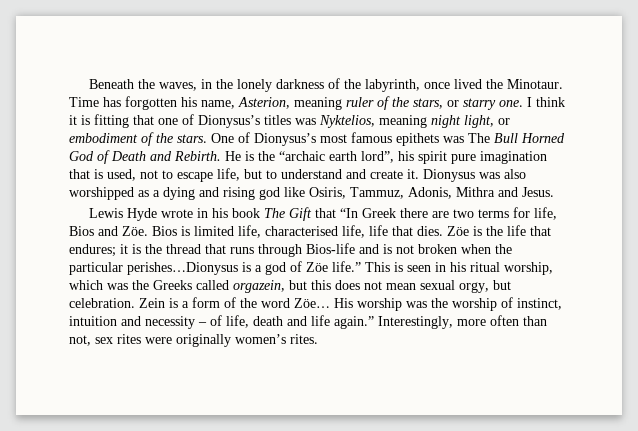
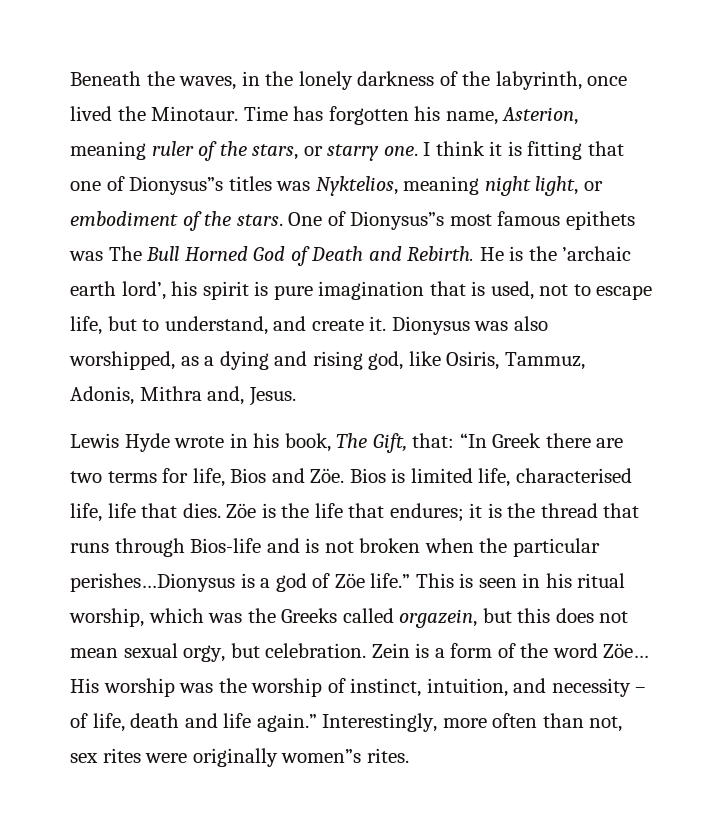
- I think it is fitting that one of Dionysus’s titles was Nyktelios, meaning night light, or embodiment of the stars.
+ I think it is fitting that one of Dionysus”s titles was Nyktelios, meaning night light, or embodiment of the stars.
- One of Dionysus’s most famous epithets was The Bull Horned God of Death and Rebirth.
+ One of Dionysus”s most famous epithets was The Bull Horned God of Death and Rebirth.
- He is the “archaic earth lord”, his spirit pure imagination that is used, not to escape life, but to understand and create it.
+ He is the ’archaic earth lord’, his spirit is pure imagination that is used, not to escape life, but to understand, and create it.
- Dionysus was also worshipped as a dying and rising god like Osiris, Tammuz, Adonis, Mithra and Jesus.
+ Dionysus was also worshipped, as a dying and rising god, like Osiris, Tammuz, Adonis, Mithra and, Jesus.
- Lewis Hyde wrote in his book The Gift that “In Greek there are two terms for life, Bios and Zöe. Bios is limited life, characterised life, life that dies.
+ Lewis Hyde wrote in his book, The Gift, that: “In Greek there are two terms for life, Bios and Zöe. Bios is limited life, characterised life, life that dies.
- His worship was the worship of instinct, intuition and necessity – of life, death and life again.”
+ His worship was the worship of instinct, intuition, and necessity – of life, death and life again.”
- Interestingly, more often than not, sex rites were originally women’s rites.
+ Interestingly, more often than not, sex rites were originally women”s rites.

